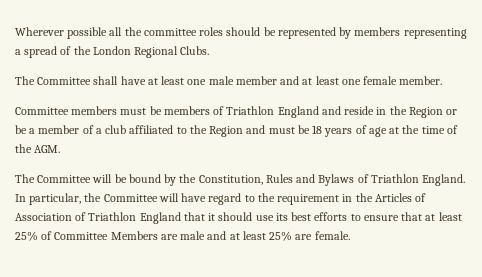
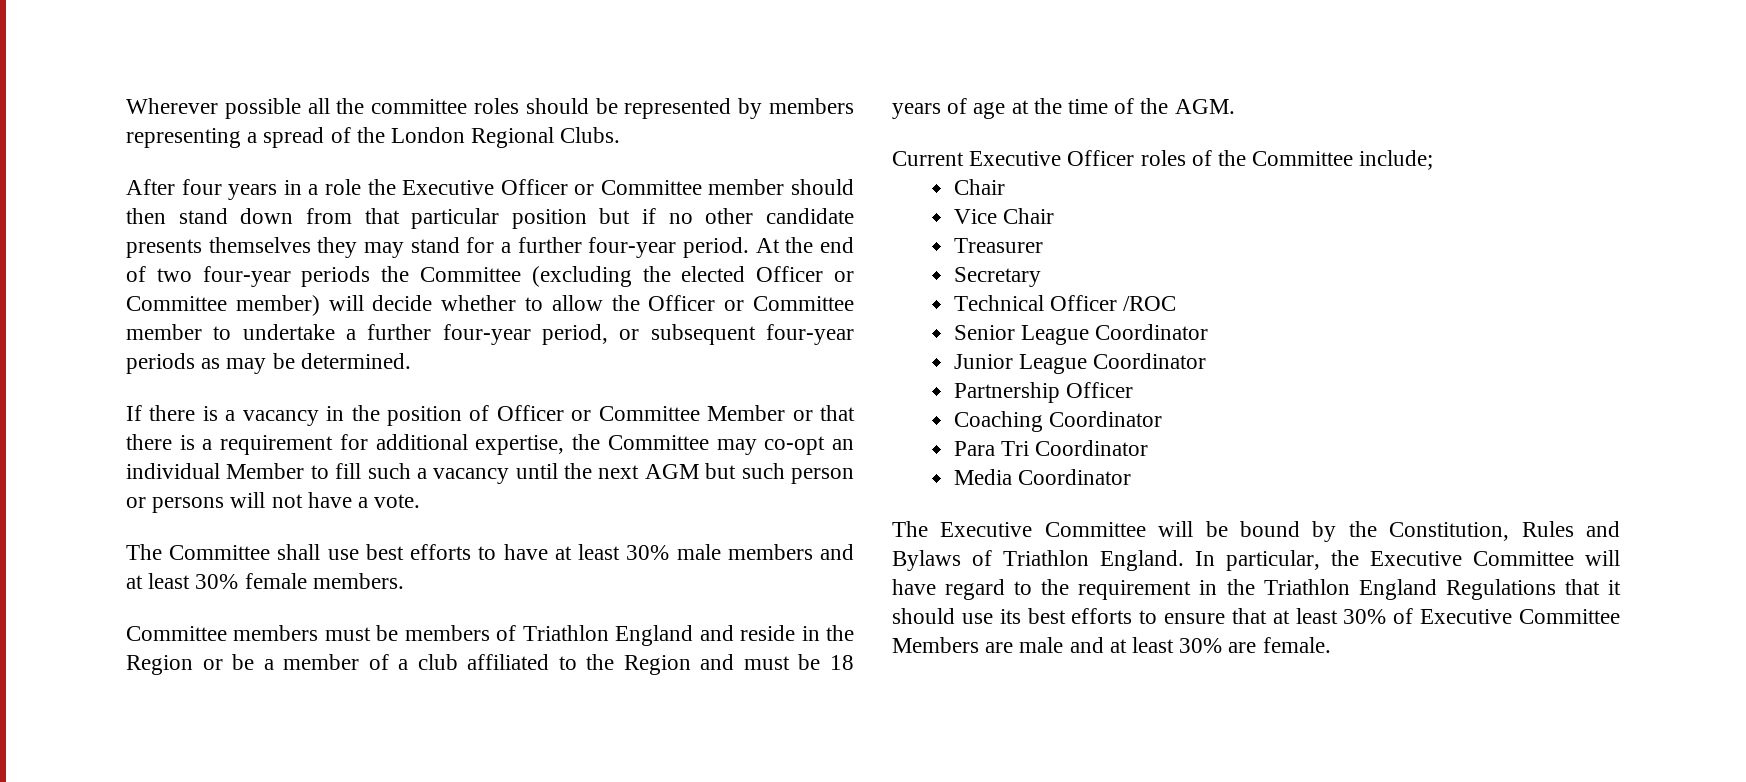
- The Committee shall have at least one male member and at least one female member.
+ After four years in a role the Executive Officer or Committee member should then stand down from that particular position but if no other candidate presents themselves they may stand for a further four-year period. At the end of two four-year periods the Committee (excluding the elected Officer or Committee member) will decide whether to allow the Officer or Committee member to undertake a further four-year period, or subsequent four-year periods as may be determined.
+ If there is a vacancy in the position of Officer or Committee Member or that there is a requirement for additional expertise, the Committee may co-opt an individual Member to fill such a vacancy until the next AGM but such person or persons will not have a vote.
+ The Committee shall use best efforts to have at least 30% male members and at least 30% female members.
- The Committee will be bound by the Constitution, Rules and Bylaws of Triathlon England.
+ Current Executive Officer roles of the Committee include;
+ Chair
+ Vice Chair
+ Treasurer
+ Secretary
+ Technical Officer /ROC
+ Senior League Coordinator
+ Junior League Coordinator
+ Partnership Officer
+ Coaching Coordinator
+ Para Tri Coordinator
+ Media Coordinator
+ The Executive Committee will be bound by the Constitution, Rules and Bylaws of Triathlon England.
- In particular, the Committee will have regard to the requirement in the Articles of Association of Triathlon England that it should use its best efforts to ensure that at least 25% of Committee Members are male and at least 25% are female.
+ In particular, the Executive Committee will have regard to the requirement in the Triathlon England Regulations that it should use its best efforts to ensure that at least 30% of Executive Committee Members are male and at least 30% are female.

